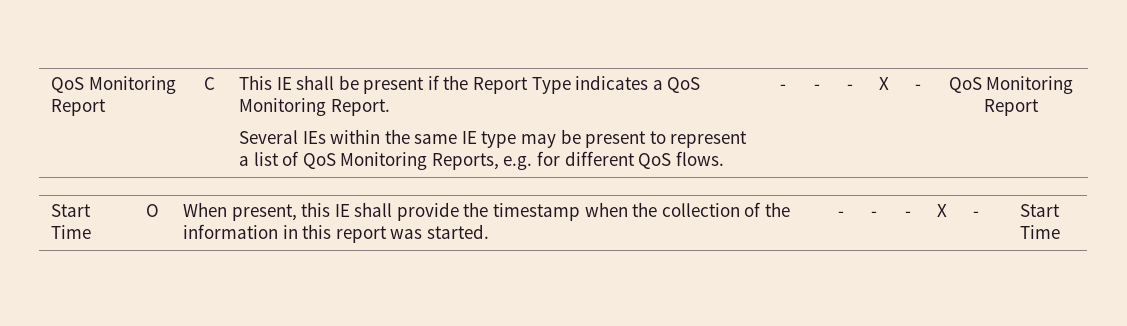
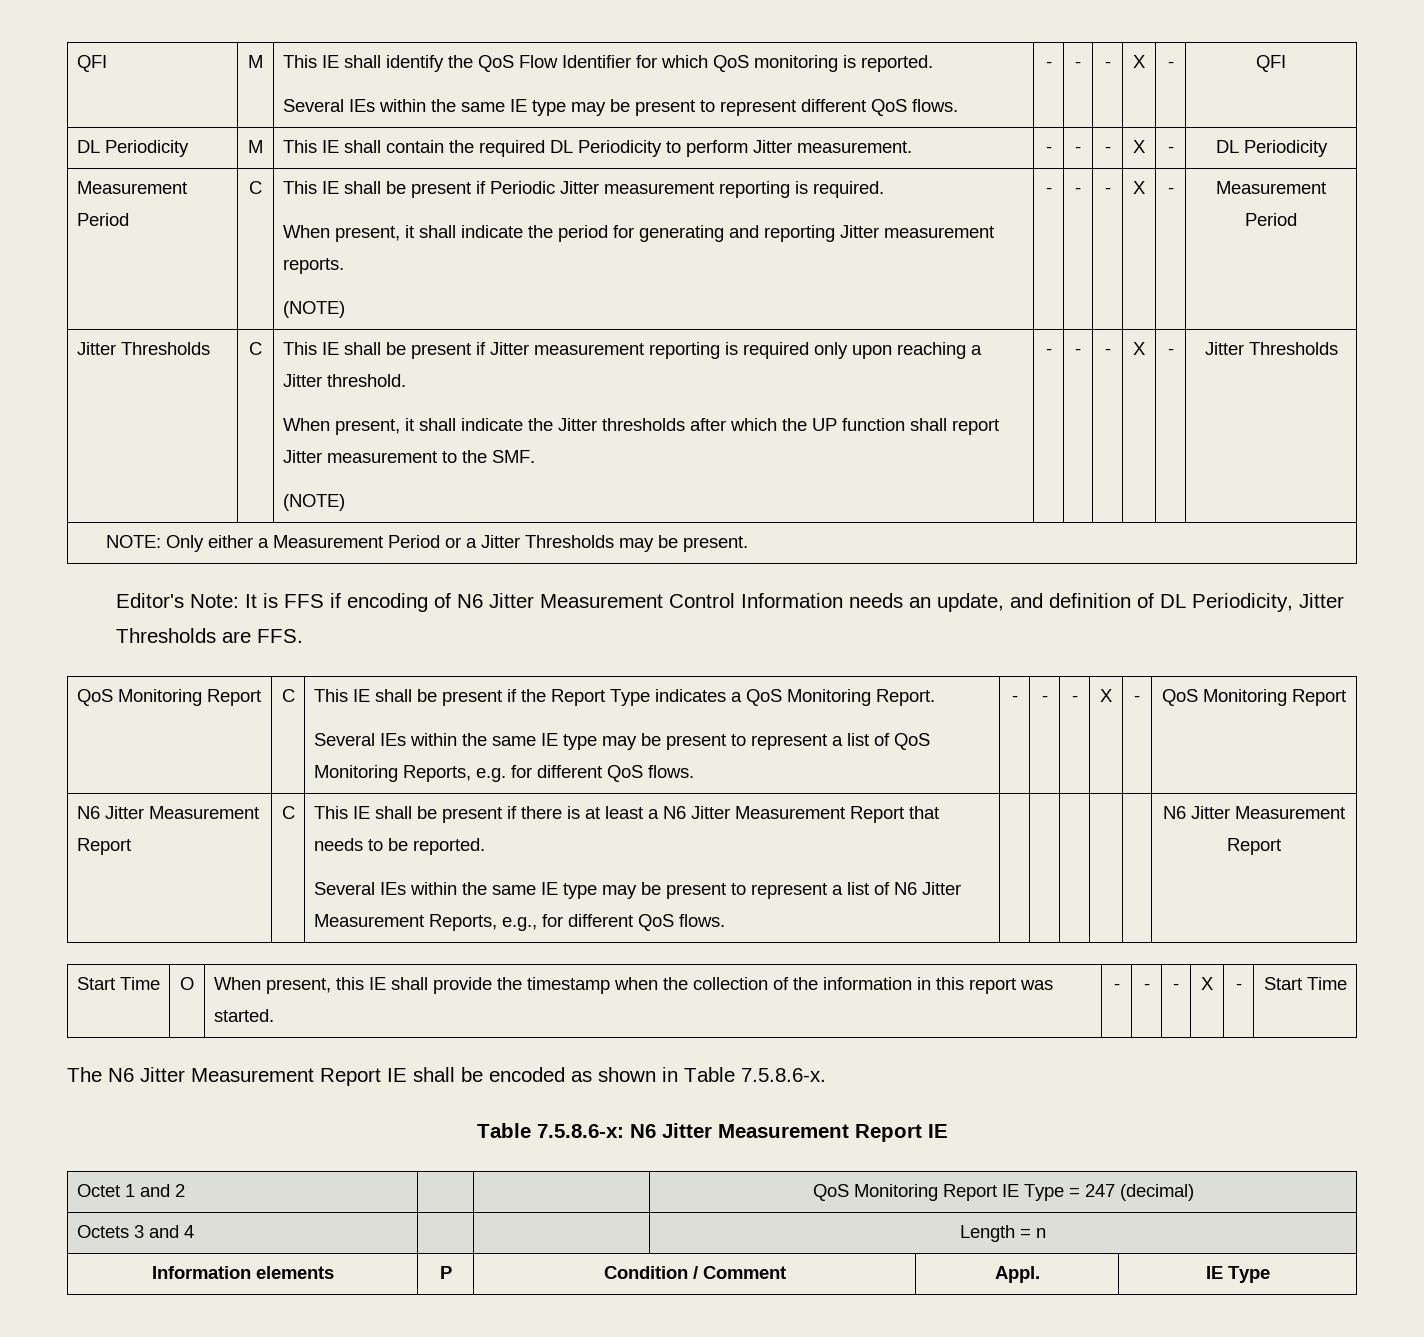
+ QFI | M | This IE shall identify the QoS Flow Identifier for which QoS monitoring is reported.
+ Several IEs within the same IE type may be present to represent different QoS flows. | - | - | - | X | - | QFI
+ DL Periodicity | M | This IE shall contain the required DL Periodicity to perform Jitter measurement. | - | - | - | X | - | DL Periodicity
+ Measurement Period | C | This IE shall be present if Periodic Jitter measurement reporting is required.
+ When present, it shall indicate the period for generating and reporting Jitter measurement reports.
+ (NOTE) | - | - | - | X | - | Measurement Period
+ Jitter Thresholds | C | This IE shall be present if Jitter measurement reporting is required only upon reaching a Jitter threshold.
+ When present, it shall indicate the Jitter thresholds after which the UP function shall report Jitter measurement to the SMF.
+ (NOTE) | - | - | - | X | - | Jitter Thresholds
+ NOTE: Only either a Measurement Period or a Jitter Thresholds may be present.
+ Editor's Note: It is FFS if encoding of N6 Jitter Measurement Control Information needs an update, and definition of DL Periodicity, Jitter Thresholds are FFS.
+ N6 Jitter Measurement Report | C | This IE shall be present if there is at least a N6 Jitter Measurement Report that needs to be reported.
+ Several IEs within the same IE type may be present to represent a list of N6 Jitter Measurement Reports, e.g., for different QoS flows. | | | | | | N6 Jitter Measurement Report
+ The N6 Jitter Measurement Report IE shall be encoded as shown in Table 7.5.8.6-x.
+ Table 7.5.8.6-x: N6 Jitter Measurement Report IE
+ Octet 1 and 2 | | | QoS Monitoring Report IE Type = 247 (decimal)
+ Octets 3 and 4 | | | Length = n
+ Information elements | P | Condition / Comment | Appl. | IE Type

